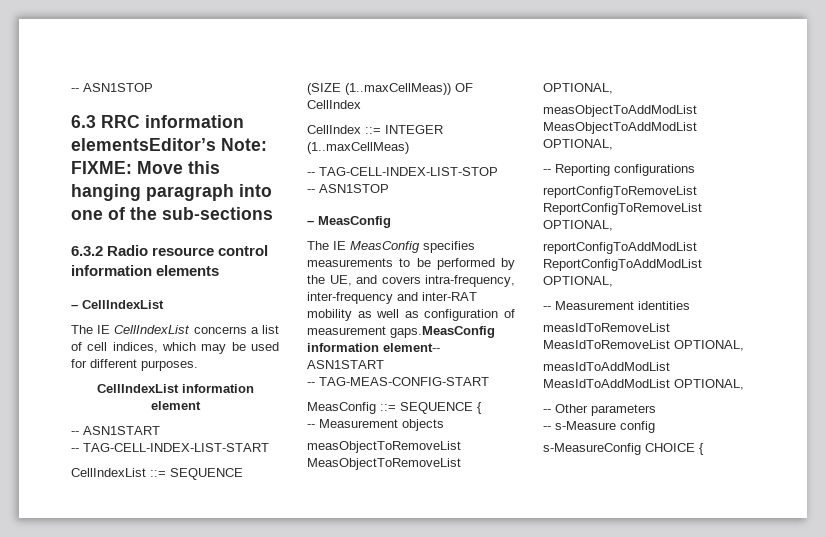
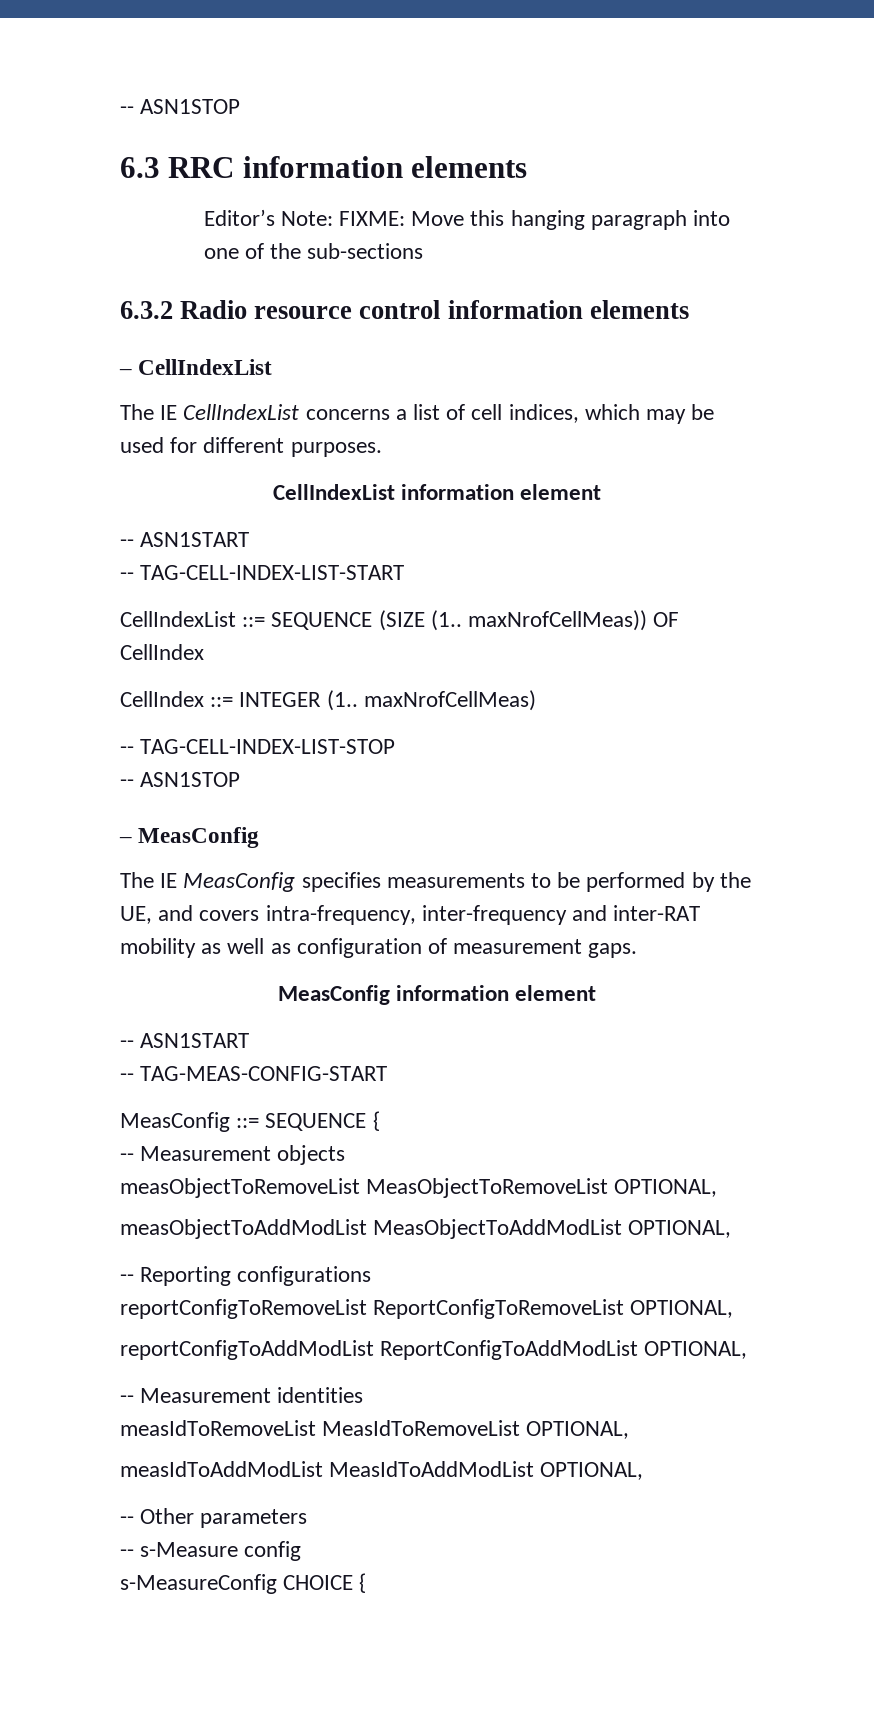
- 6.3 RRC information elementsEditor’s Note: FIXME: Move this hanging paragraph into one of the sub-sections
+ 6.3 RRC information elements
+ Editor’s Note: FIXME: Move this hanging paragraph into one of the sub-sections
- CellIndexList ::= SEQUENCE (SIZE (1..maxCellMeas)) OF CellIndex
+ CellIndexList ::= SEQUENCE (SIZE (1.. maxNrofCellMeas)) OF CellIndex
- CellIndex ::= INTEGER (1..maxCellMeas)
+ CellIndex ::= INTEGER (1.. maxNrofCellMeas)
- The IE MeasConfig specifies measurements to be performed by the UE, and covers intra-frequency, inter-frequency and inter-RAT mobility as well as configuration of measurement gaps.MeasConfig information element-- ASN1START
+ The IE MeasConfig specifies measurements to be performed by the UE, and covers intra-frequency, inter-frequency and inter-RAT mobility as well as configuration of measurement gaps.
+ MeasConfig information element
+ -- ASN1START

